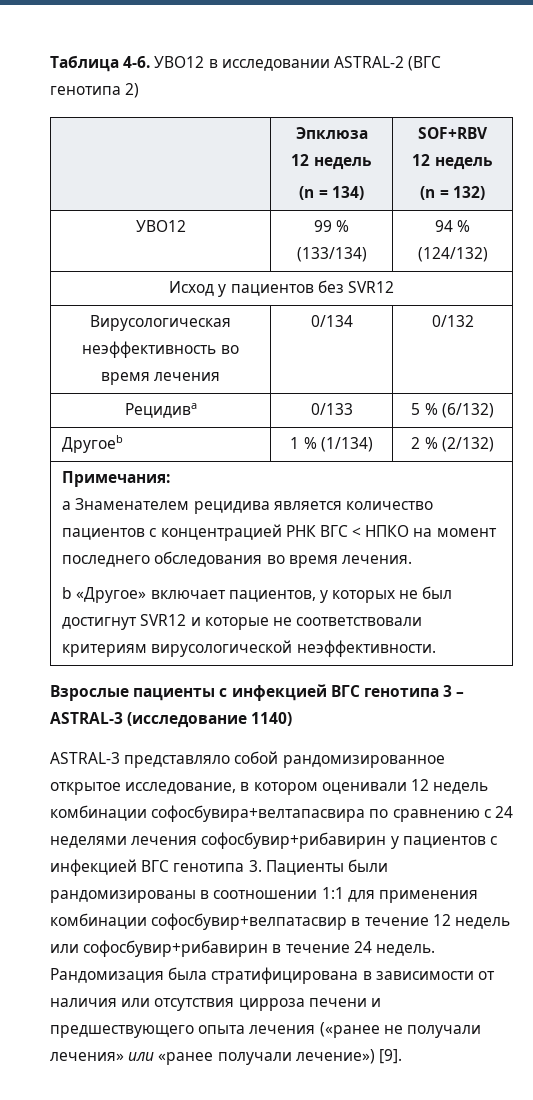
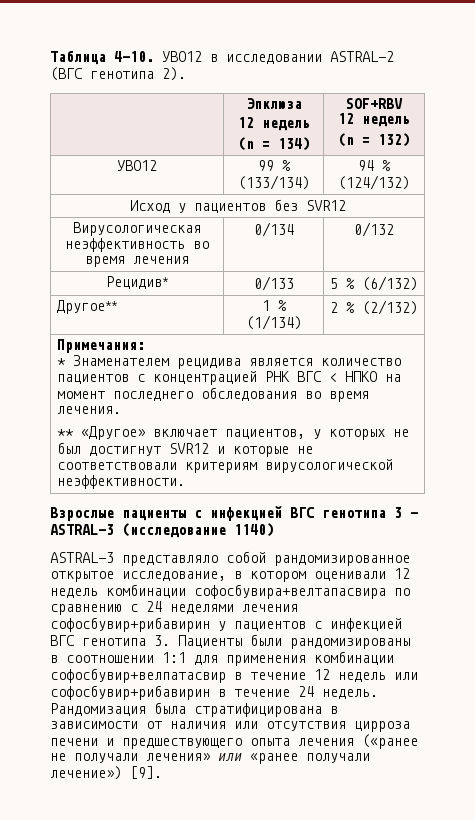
- Таблица 4-6.
+ Таблица 4-10.
- УВО12 в исследовании ASTRAL-2 (ВГС генотипа 2)
+ УВО12 в исследовании ASTRAL-2 (ВГС генотипа 2).
- Рецидивa | 0/133 | 5 % (6/132)
+ Рецидив* | 0/133 | 5 % (6/132)
- Другоеb | 1 % (1/134) | 2 % (2/132)
+ Другое** | 1 % (1/134) | 2 % (2/132)
  Примечания:
- a Знаменателем рецидива является количество пациентов с концентрацией РНК ВГС < НПКО на момент последнего обследования во время лечения.
- b «Другое» включает пациентов, у которых не был достигнут SVR12 и которые не соответствовали критериям вирусологической неэффективности.
+ * Знаменателем рецидива является количество пациентов с концентрацией РНК ВГС < НПКО на момент последнего обследования во время лечения.
+ ** «Другое» включает пациентов, у которых не был достигнут SVR12 и которые не соответствовали критериям вирусологической неэффективности.

